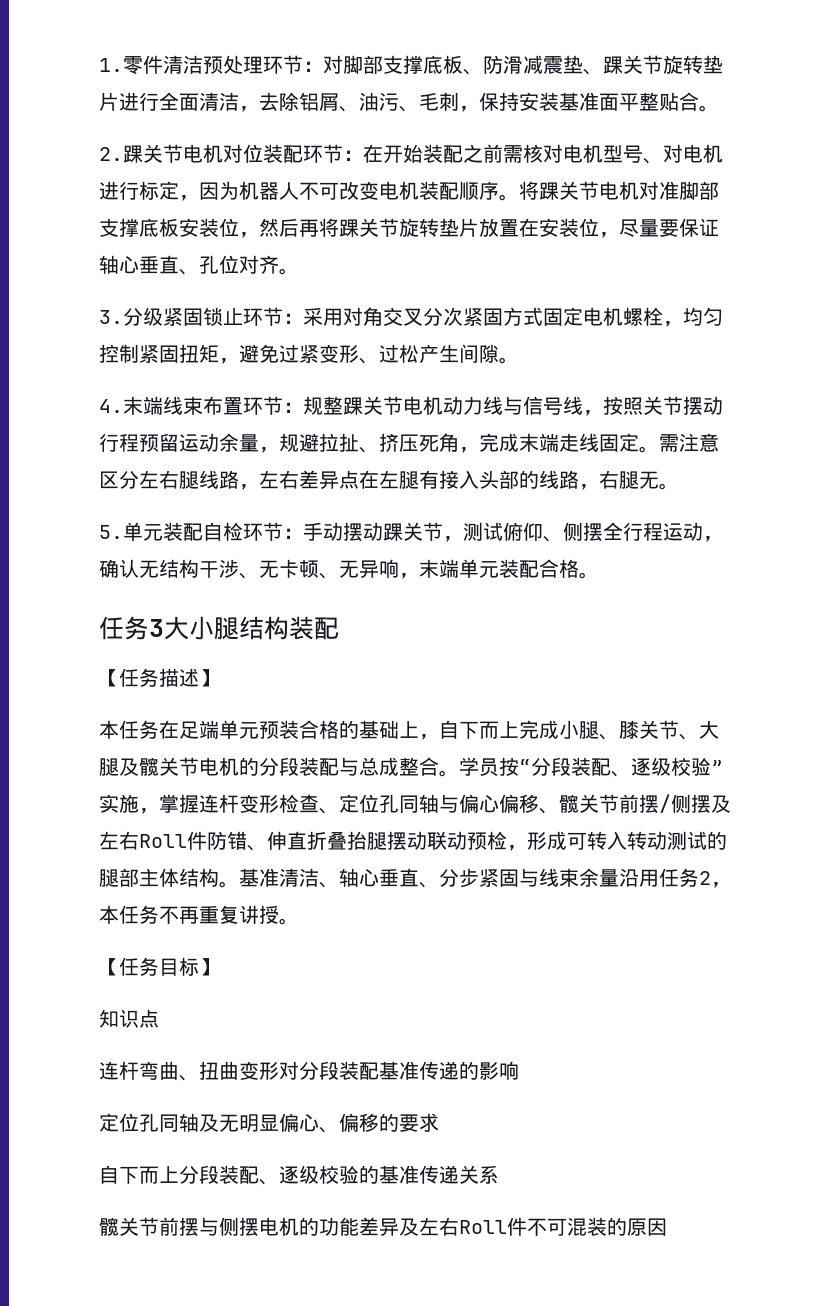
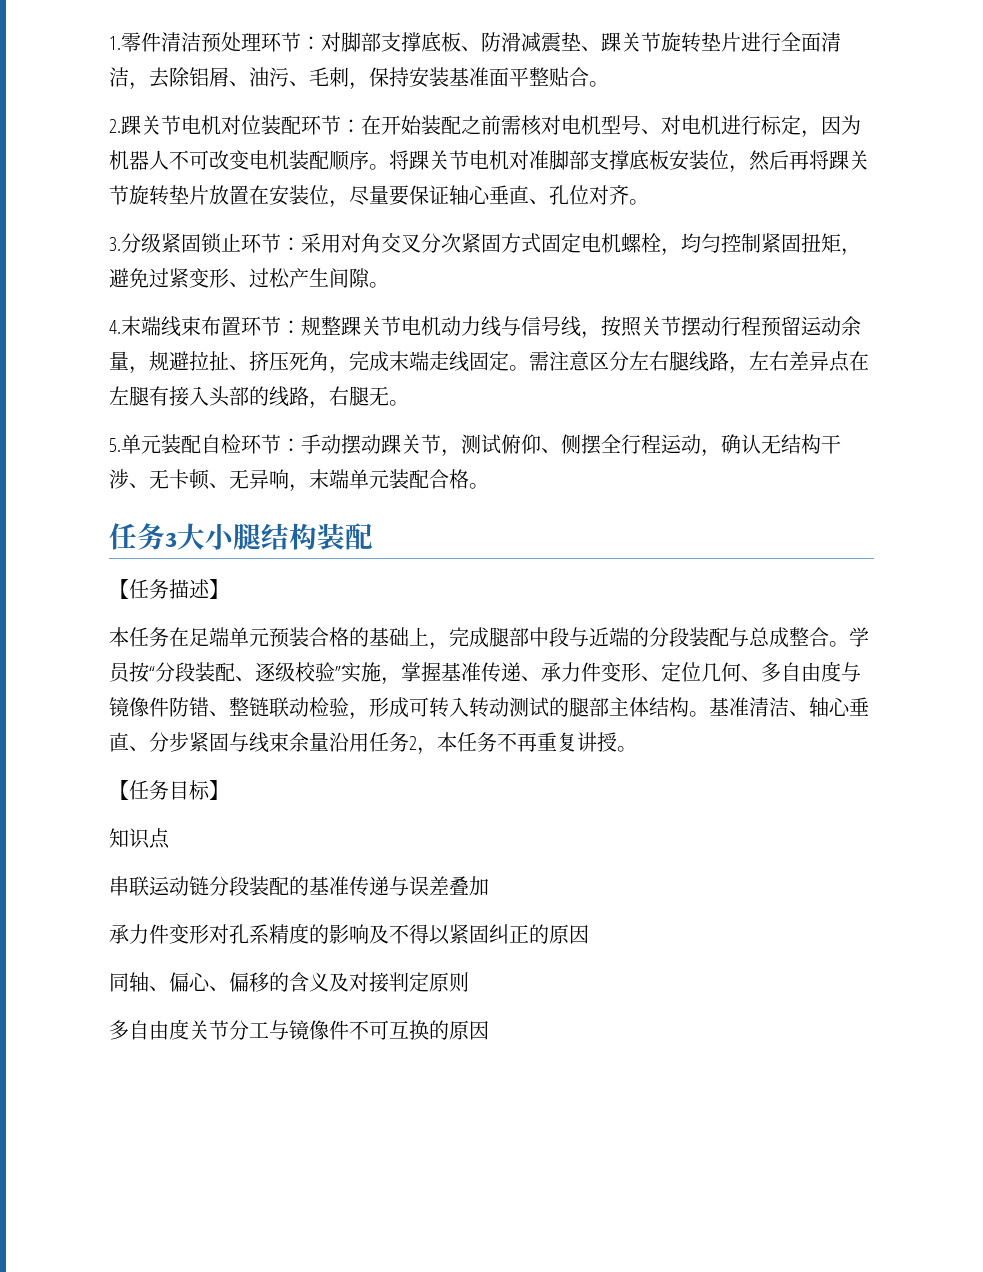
- 本任务在足端单元预装合格的基础上，自下而上完成小腿、膝关节、大腿及髋关节电机的分段装配与总成整合。
+ 本任务在足端单元预装合格的基础上，完成腿部中段与近端的分段装配与总成整合。
- 学员按“分段装配、逐级校验”实施，掌握连杆变形检查、定位孔同轴与偏心偏移、髋关节前摆/侧摆及左右Roll件防错、伸直折叠抬腿摆动联动预检，形成可转入转动测试的腿部主体结构。
+ 学员按“分段装配、逐级校验”实施，掌握基准传递、承力件变形、定位几何、多自由度与镜像件防错、整链联动检验，形成可转入转动测试的腿部主体结构。
- 连杆弯曲、扭曲变形对分段装配基准传递的影响
- 定位孔同轴及无明显偏心、偏移的要求
- 自下而上分段装配、逐级校验的基准传递关系
- 髋关节前摆与侧摆电机的功能差异及左右Roll件不可混装的原因
+ 串联运动链分段装配的基准传递与误差叠加
+ 承力件变形对孔系精度的影响及不得以紧固纠正的原因
+ 同轴、偏心、偏移的含义及对接判定原则
+ 多自由度关节分工与镜像件不可互换的原因

